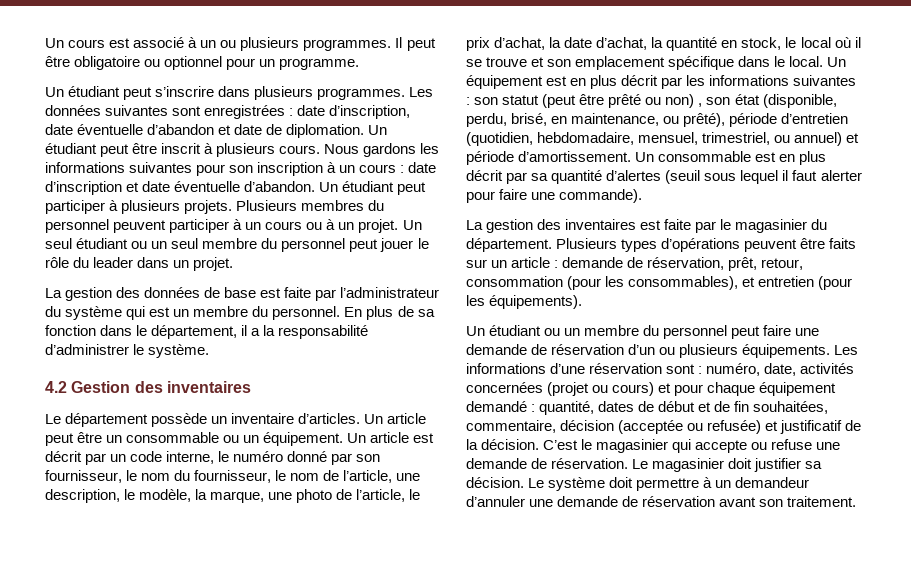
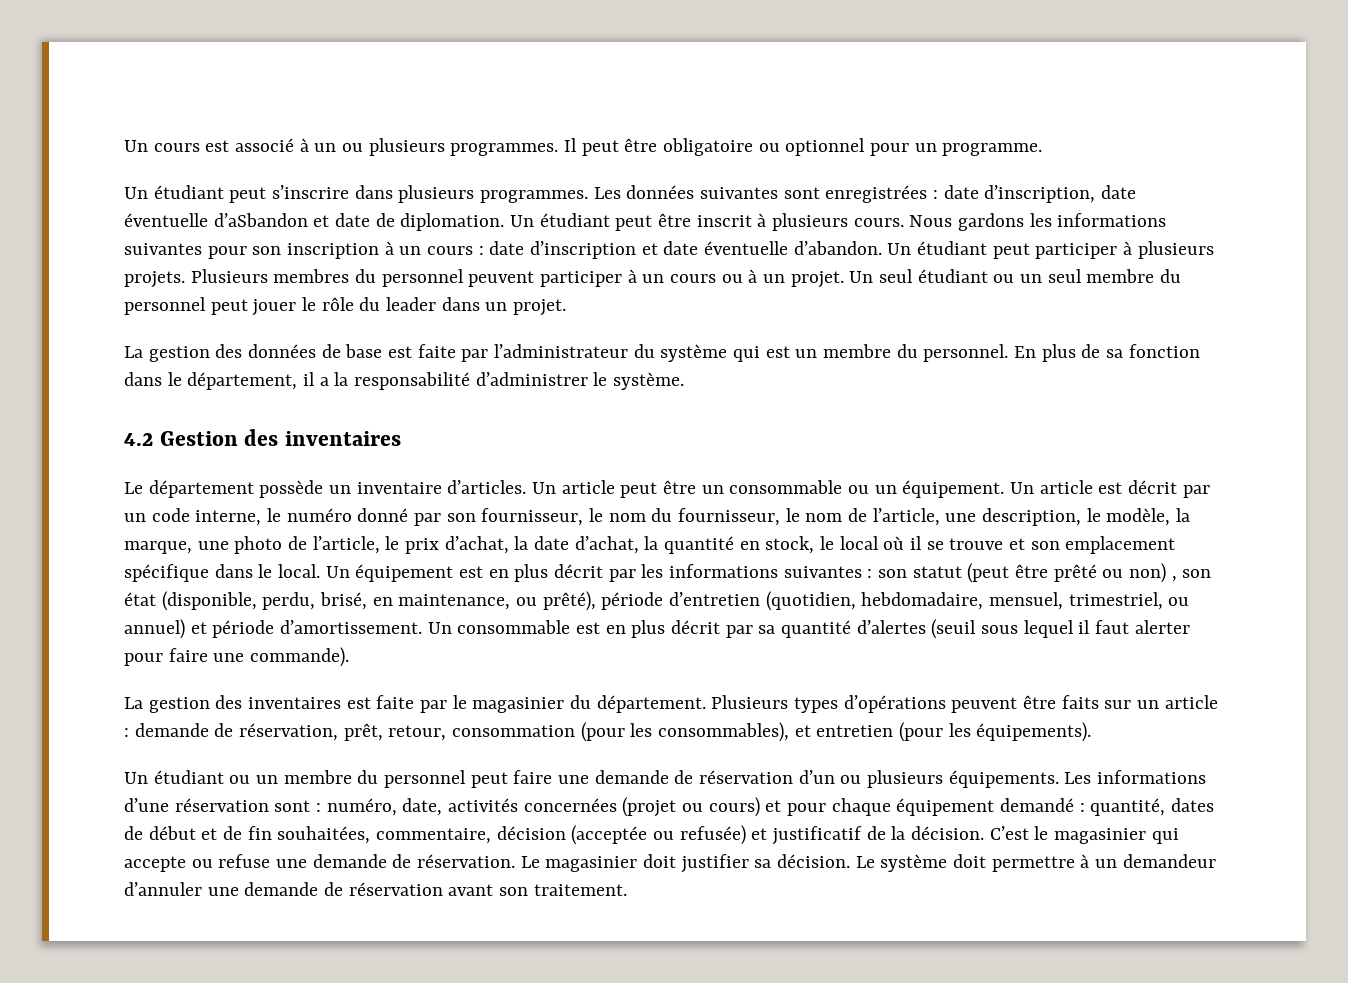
- Les données suivantes sont enregistrées : date d’inscription, date éventuelle d’abandon et date de diplomation.
+ Les données suivantes sont enregistrées : date d’inscription, date éventuelle d’aSbandon et date de diplomation.

